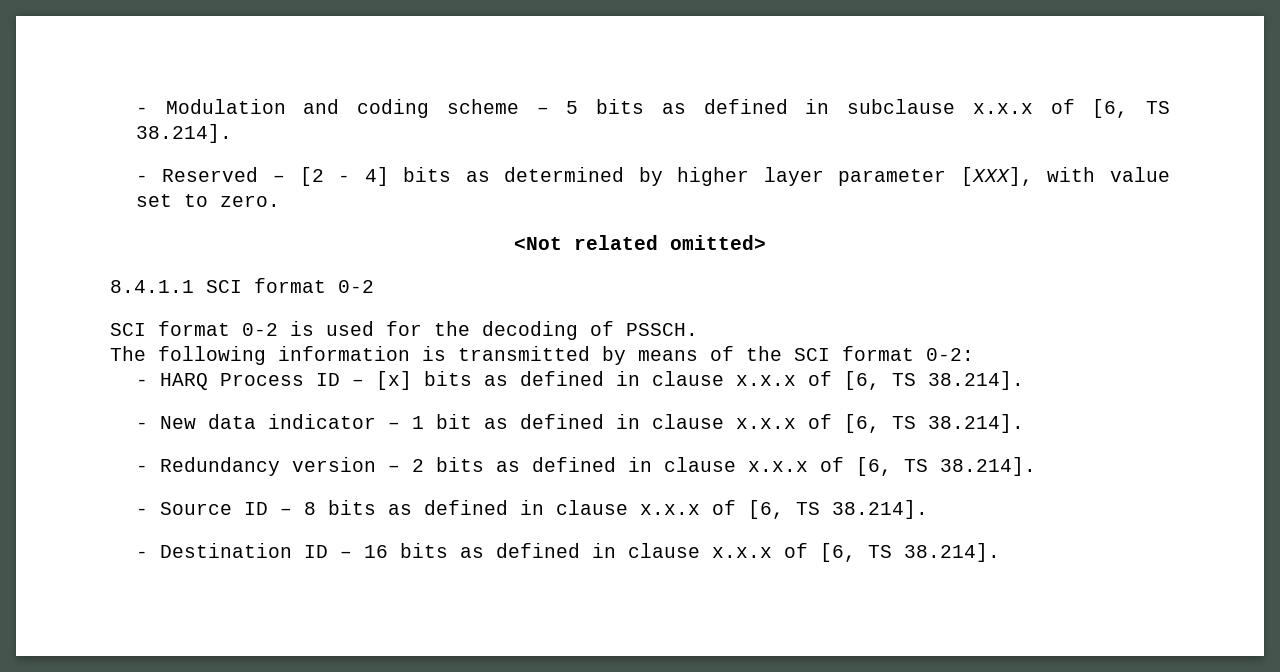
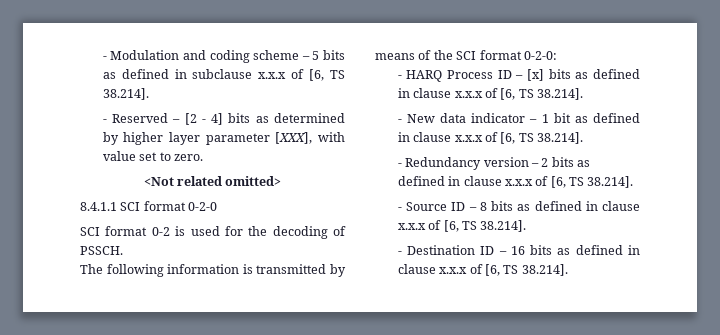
- 8.4.1.1 SCI format 0-2
+ 8.4.1.1 SCI format 0-2-0
- The following information is transmitted by means of the SCI format 0-2:
+ The following information is transmitted by means of the SCI format 0-2-0:

